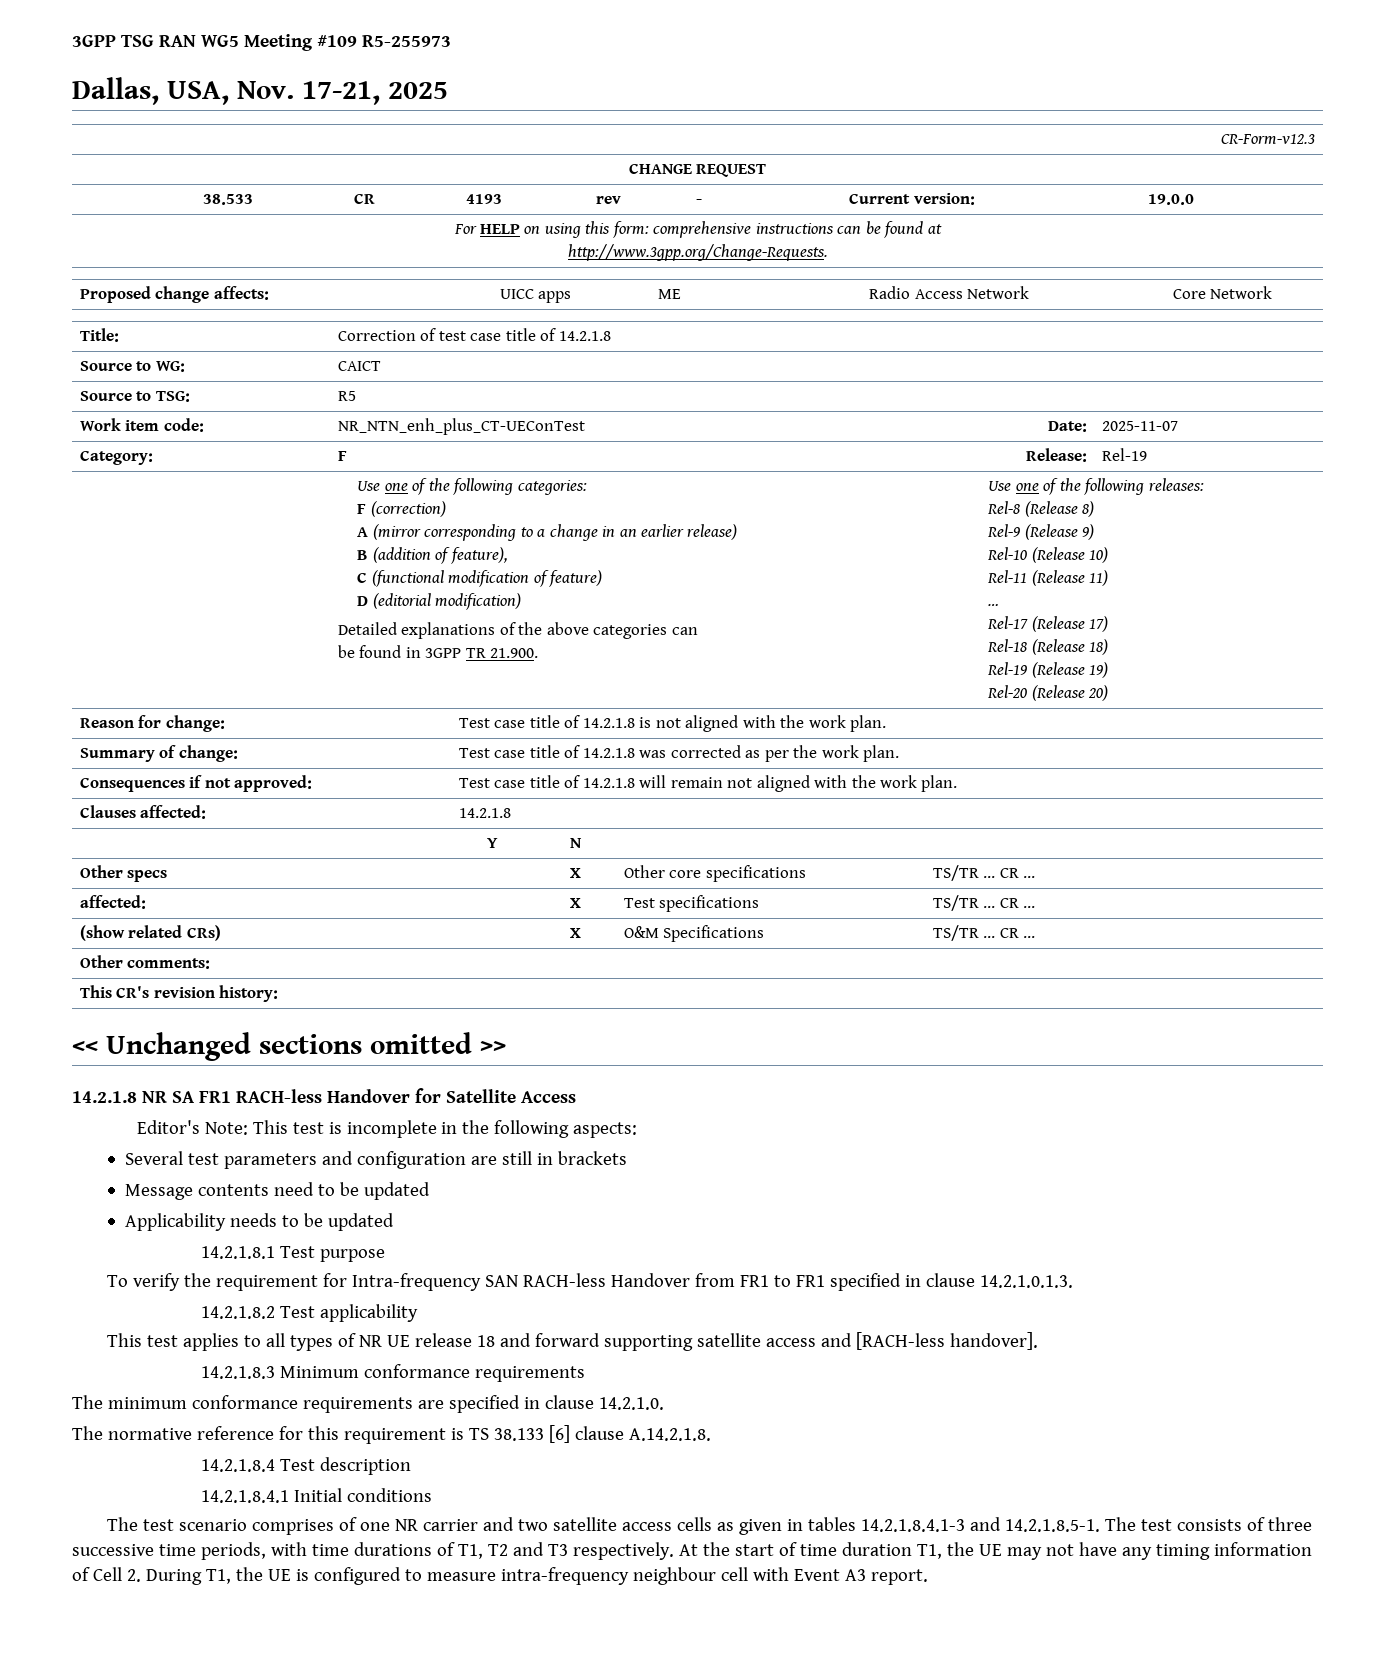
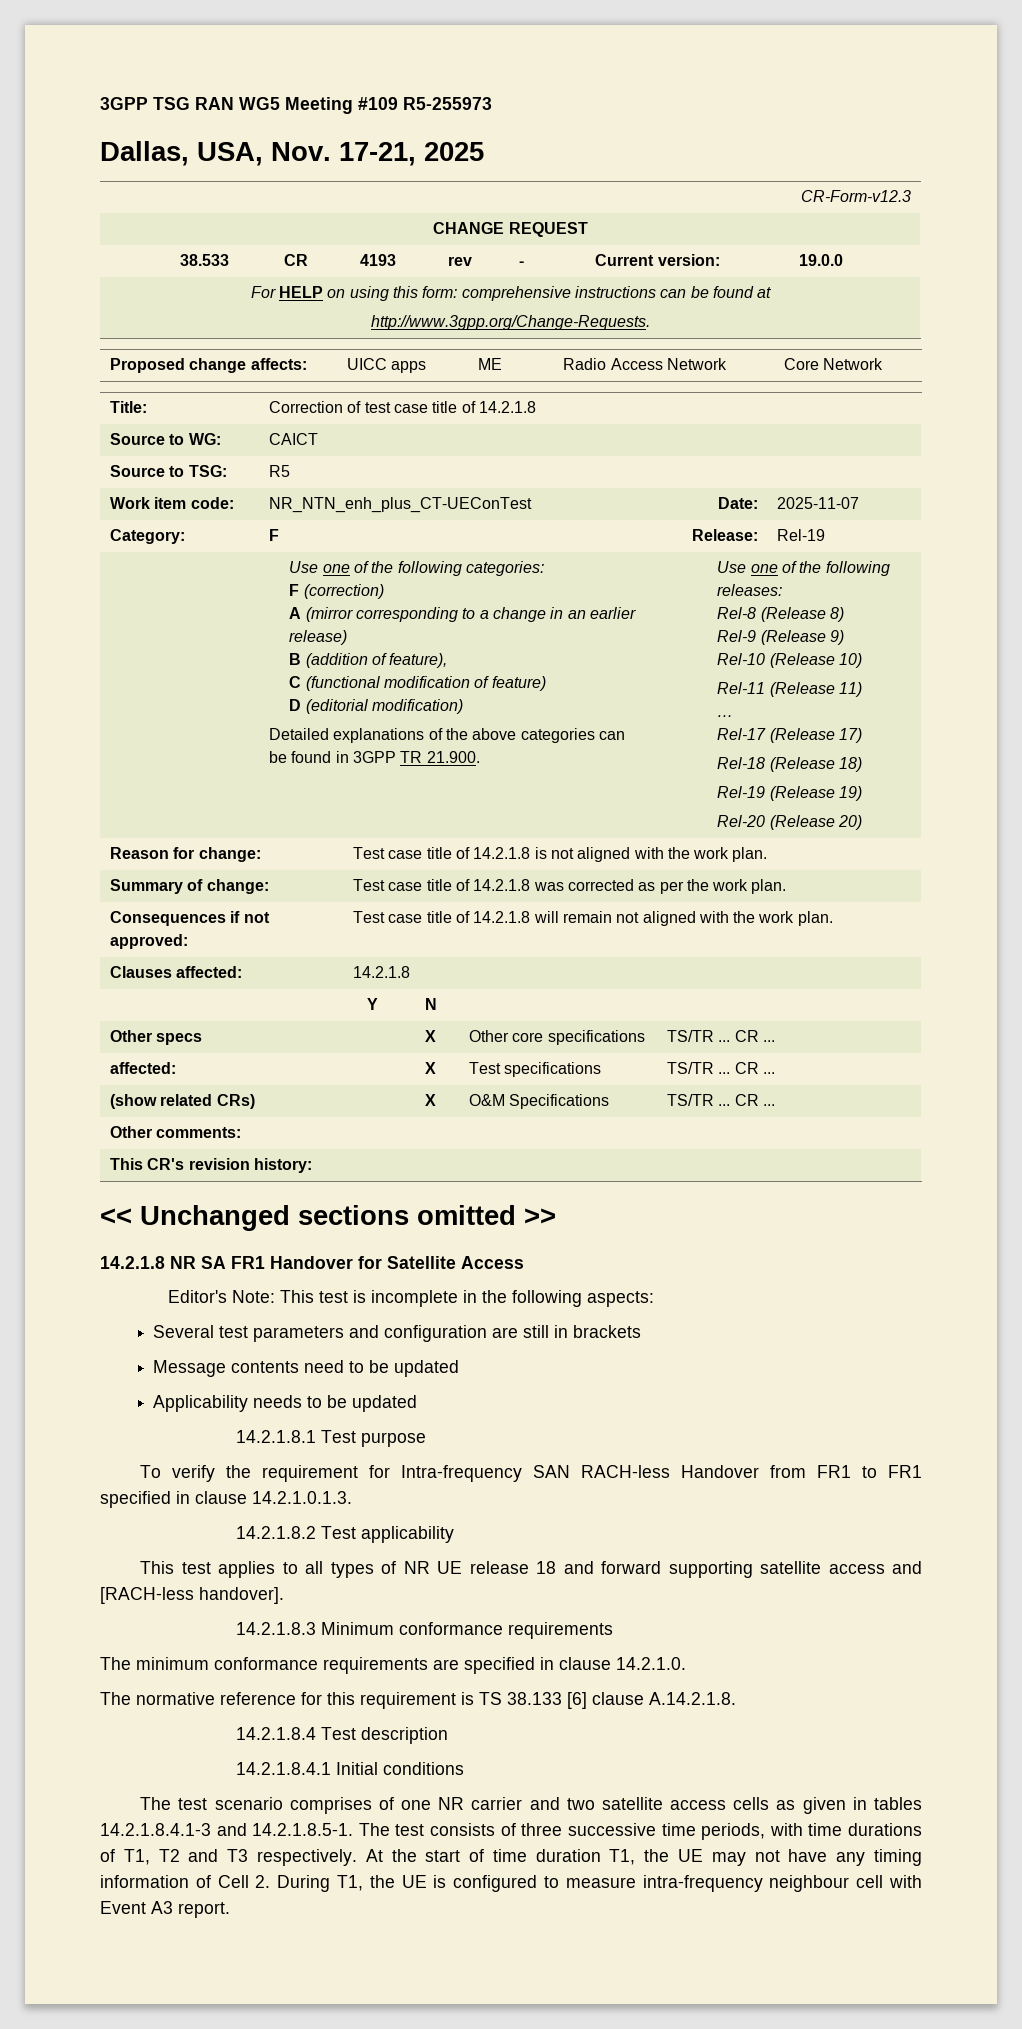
- 14.2.1.8 NR SA FR1 RACH-less Handover for Satellite Access
+ 14.2.1.8 NR SA FR1 Handover for Satellite Access

